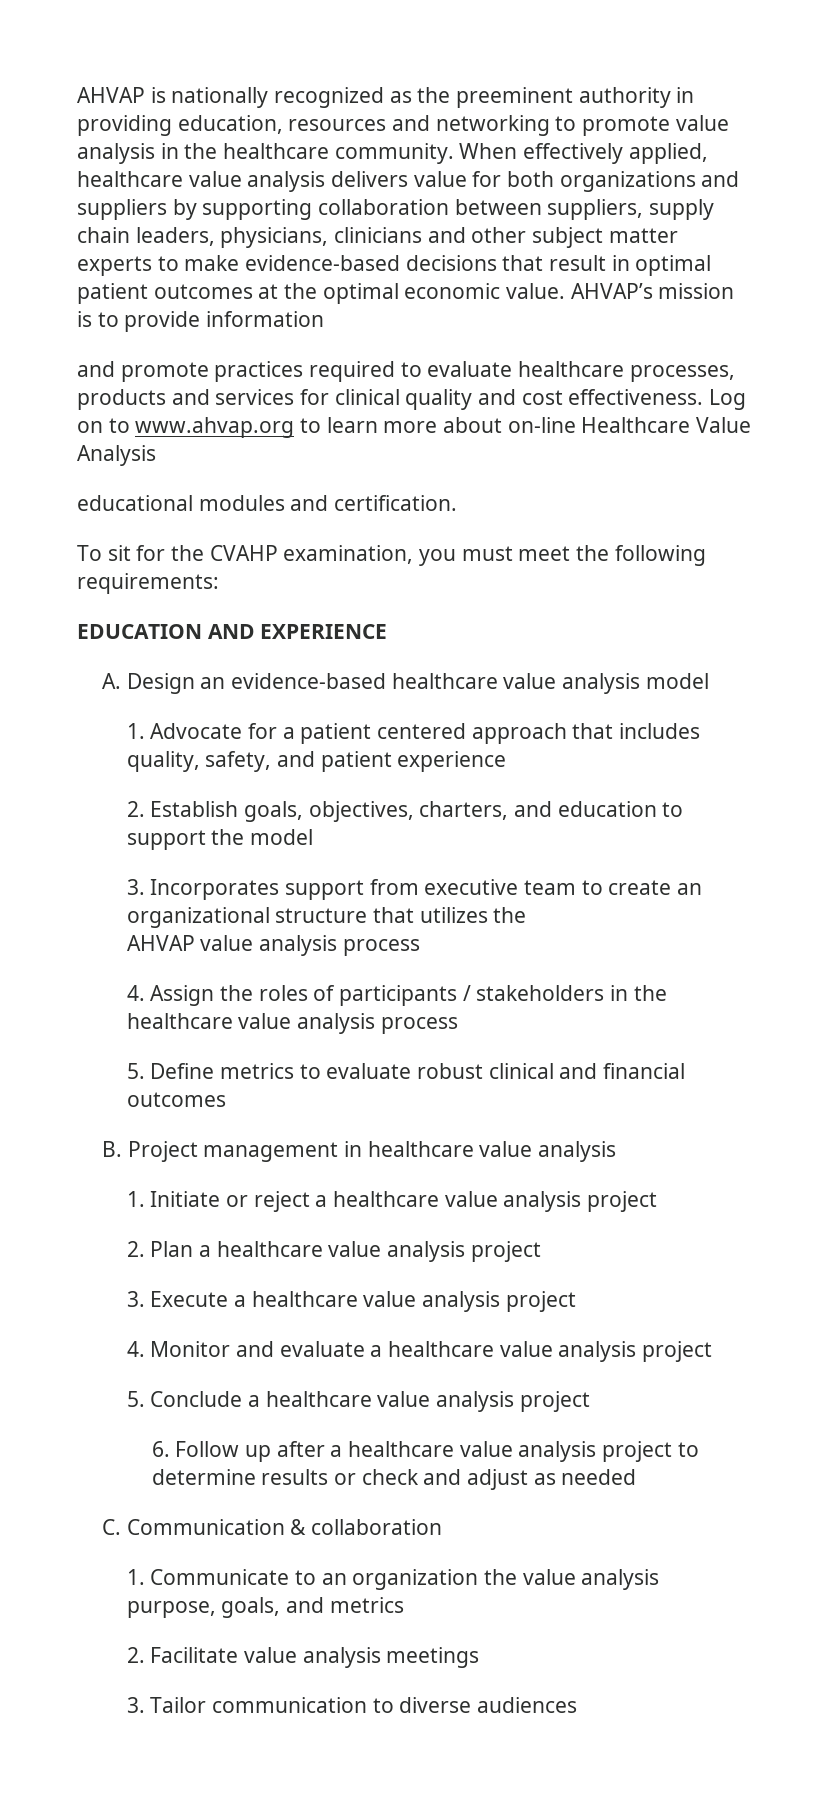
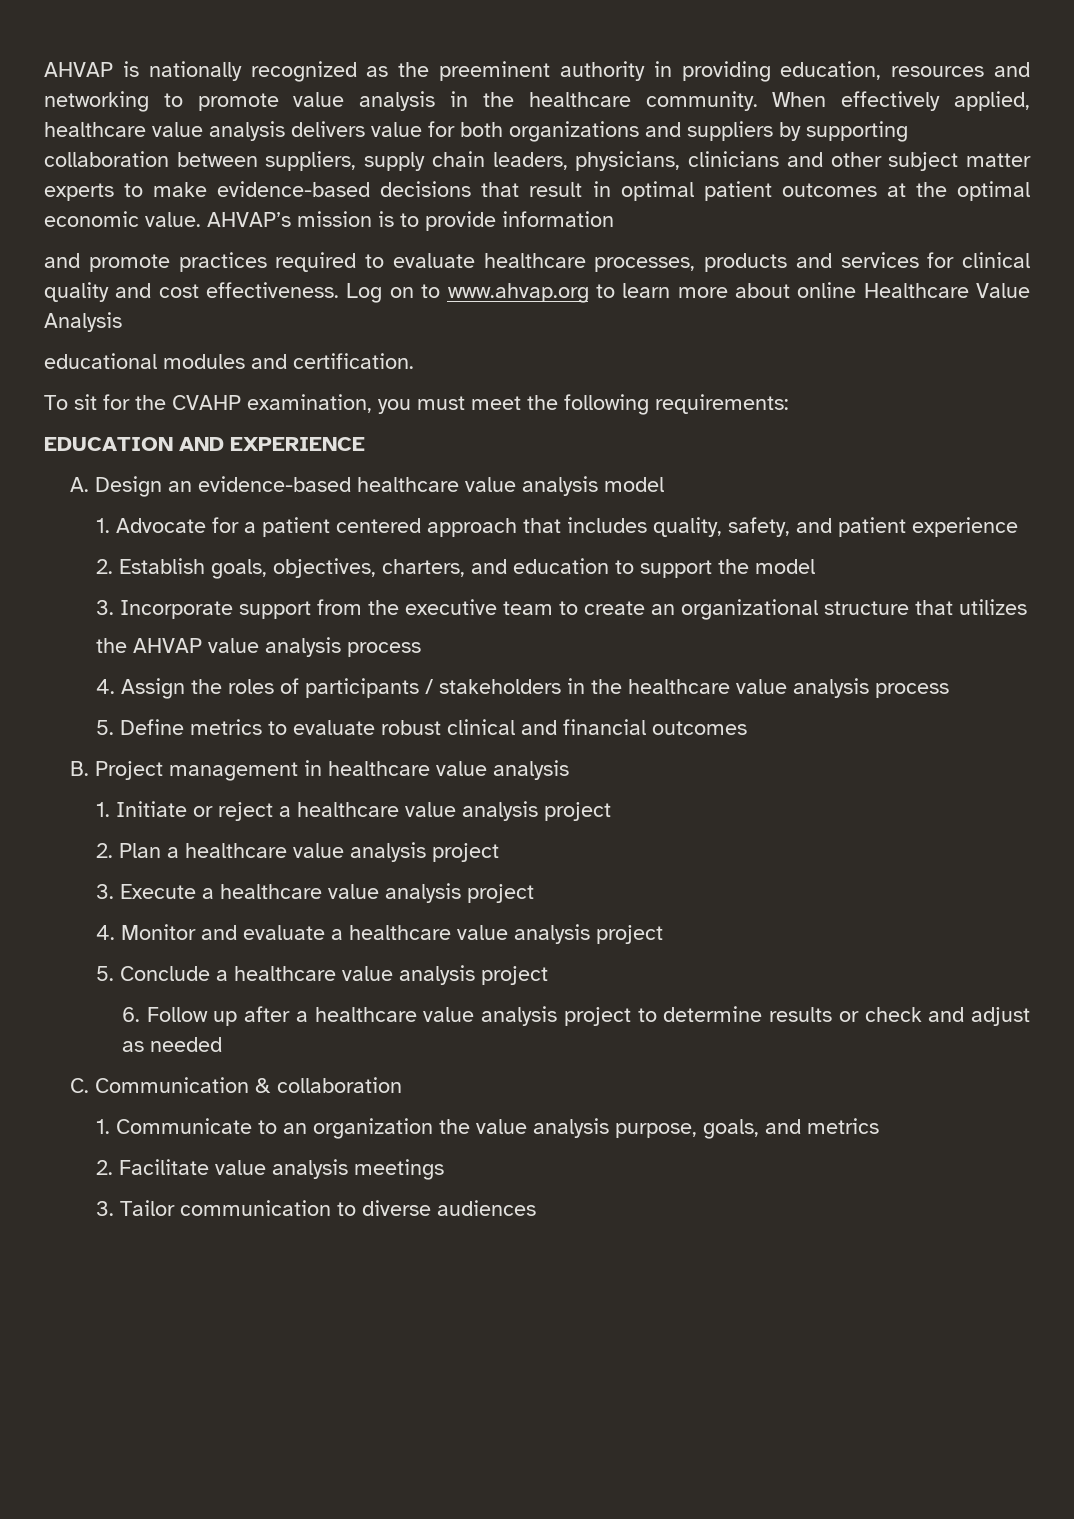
- Log on to www.ahvap.org to learn more about on-line Healthcare Value Analysis
+ Log on to www.ahvap.org to learn more about online Healthcare Value Analysis
- 3. Incorporates support from executive team to create an organizational structure that utilizes the
- AHVAP value analysis process
+ 3. Incorporate support from the executive team to create an organizational structure that utilizes
+ the AHVAP value analysis process

